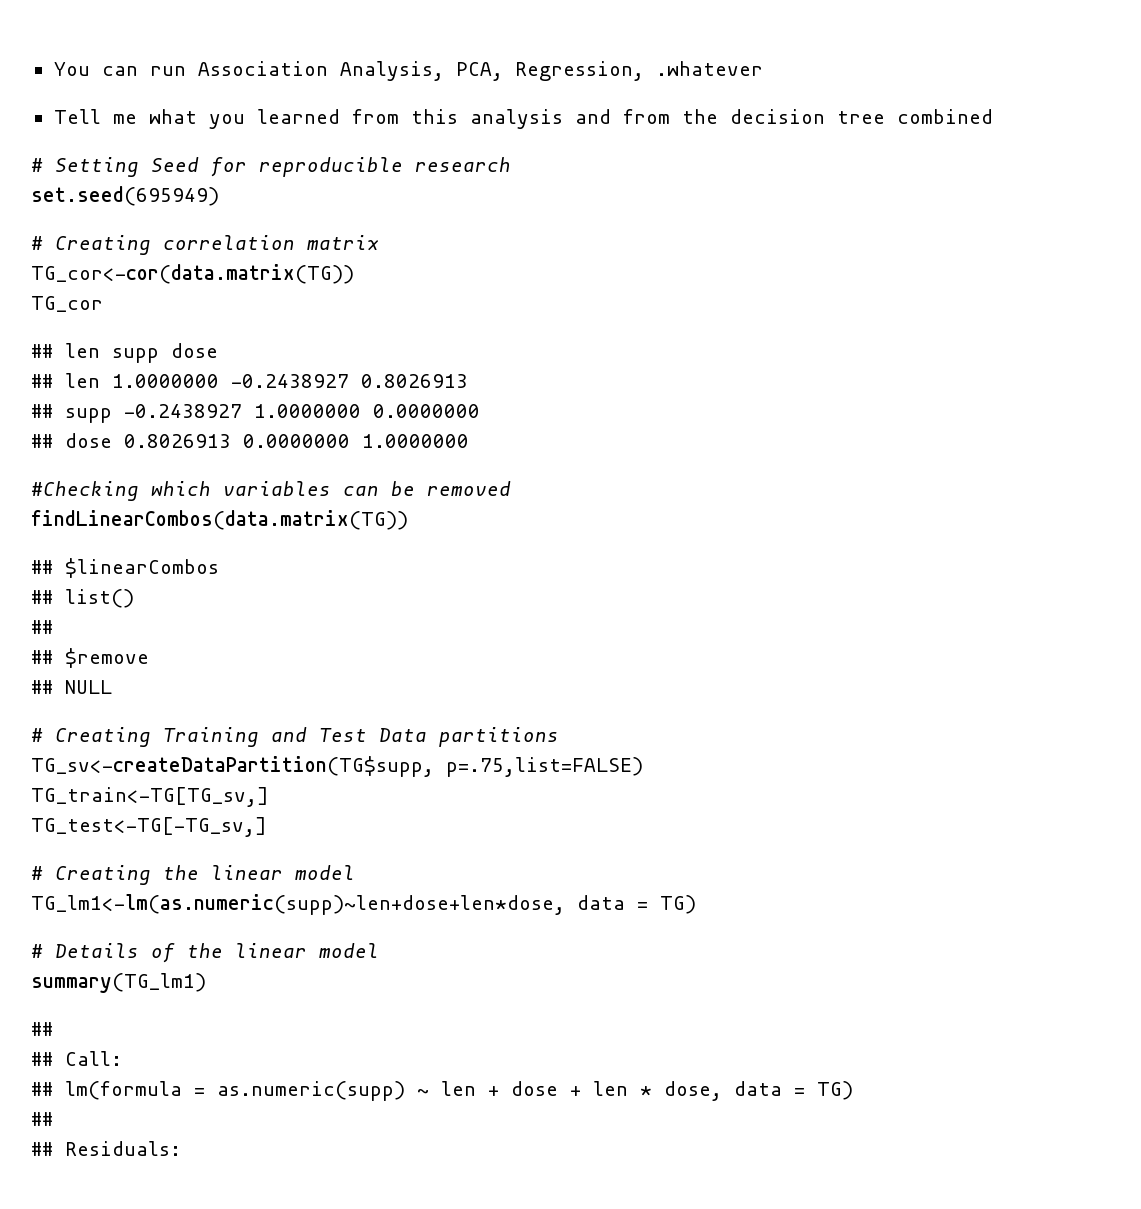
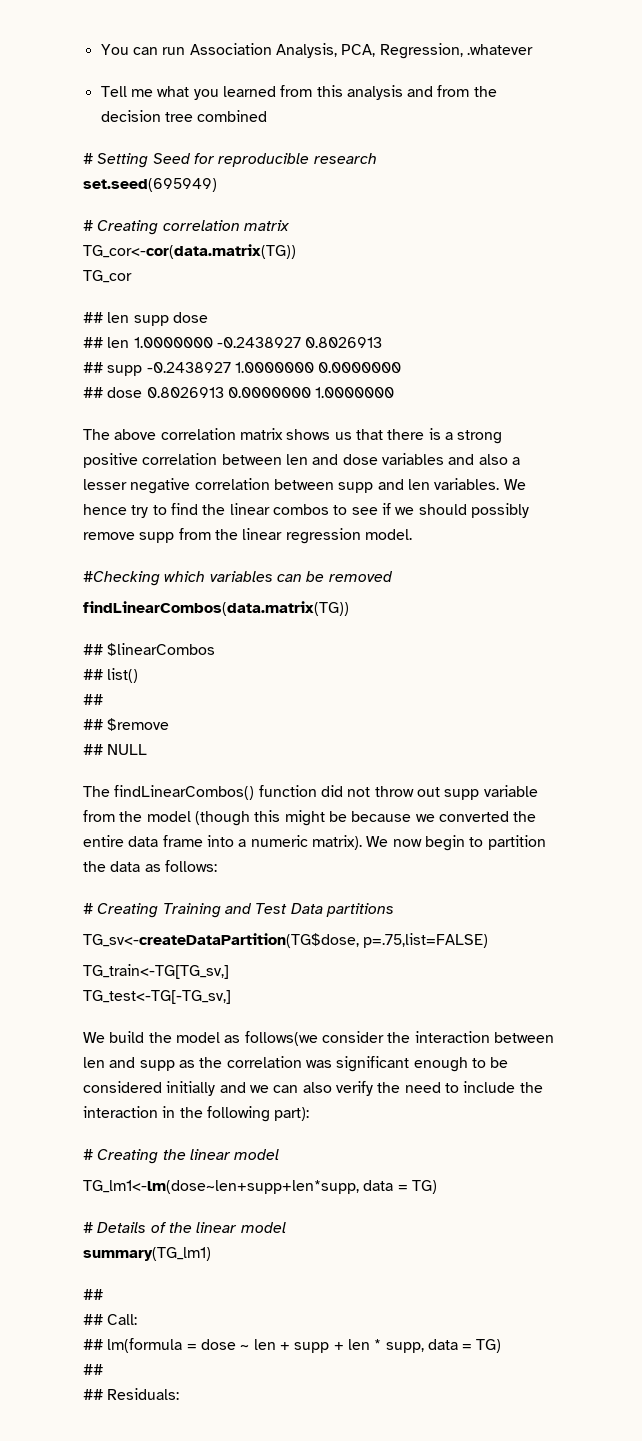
+ The above correlation matrix shows us that there is a strong positive correlation between len and dose variables and also a lesser negative correlation between supp and len variables. We hence try to find the linear combos to see if we should possibly remove supp from the linear regression model.
+ The findLinearCombos() function did not throw out supp variable from the model (though this might be because we converted the entire data frame into a numeric matrix). We now begin to partition the data as follows:
- TG_sv<-createDataPartition(TG$supp, p=.75,list=FALSE)
+ TG_sv<-createDataPartition(TG$dose, p=.75,list=FALSE)
+ We build the model as follows(we consider the interaction between len and supp as the correlation was significant enough to be considered initially and we can also verify the need to include the interaction in the following part):
- TG_lm1<-lm(as.numeric(supp)~len+dose+len*dose, data = TG)
+ TG_lm1<-lm(dose~len+supp+len*supp, data = TG)
- ## lm(formula = as.numeric(supp) ~ len + dose + len * dose, data = TG)
+ ## lm(formula = dose ~ len + supp + len * supp, data = TG)

